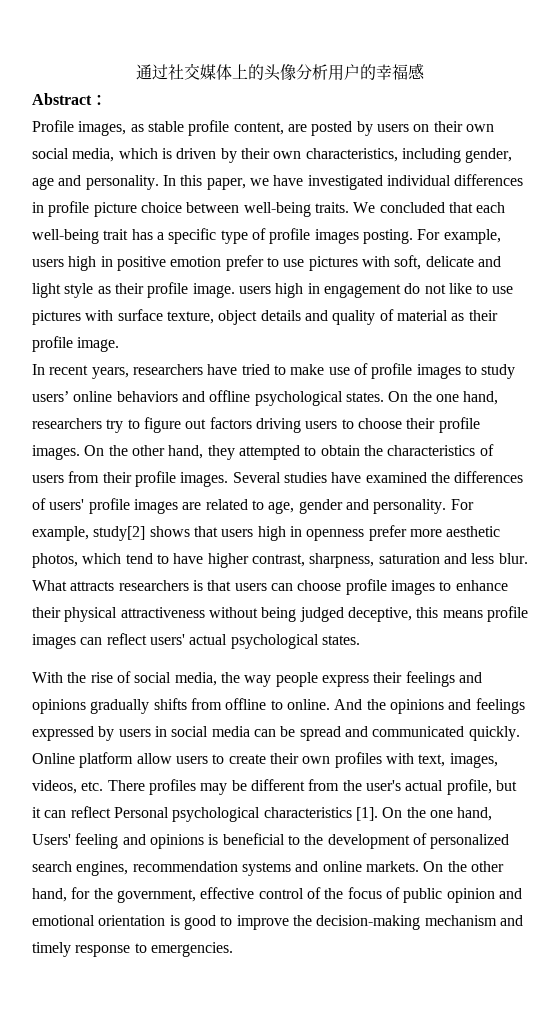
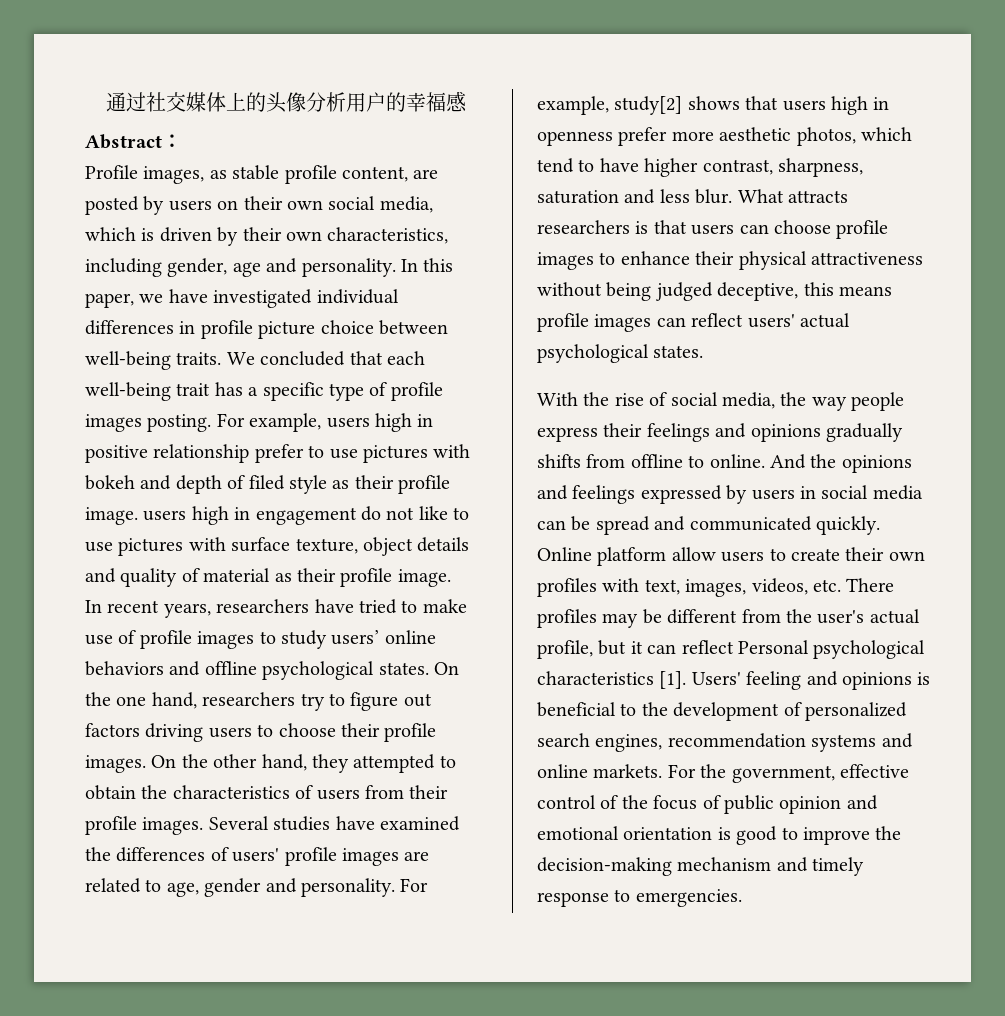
- For example, users high in positive emotion prefer to use pictures with soft, delicate and light style as their profile image. users high in engagement do not like to use pictures with surface texture, object details and quality of material as their profile image.
+ For example, users high in positive relationship prefer to use pictures with bokeh and depth of filed style as their profile image. users high in engagement do not like to use pictures with surface texture, object details and quality of material as their profile image.
- On the one hand, Users' feeling and opinions is beneficial to the development of personalized search engines, recommendation systems and online markets.
+ Users' feeling and opinions is beneficial to the development of personalized search engines, recommendation systems and online markets.
- On the other hand, for the government, effective control of the focus of public opinion and emotional orientation is good to improve the decision-making mechanism and timely response to emergencies.
+ For the government, effective control of the focus of public opinion and emotional orientation is good to improve the decision-making mechanism and timely response to emergencies.

